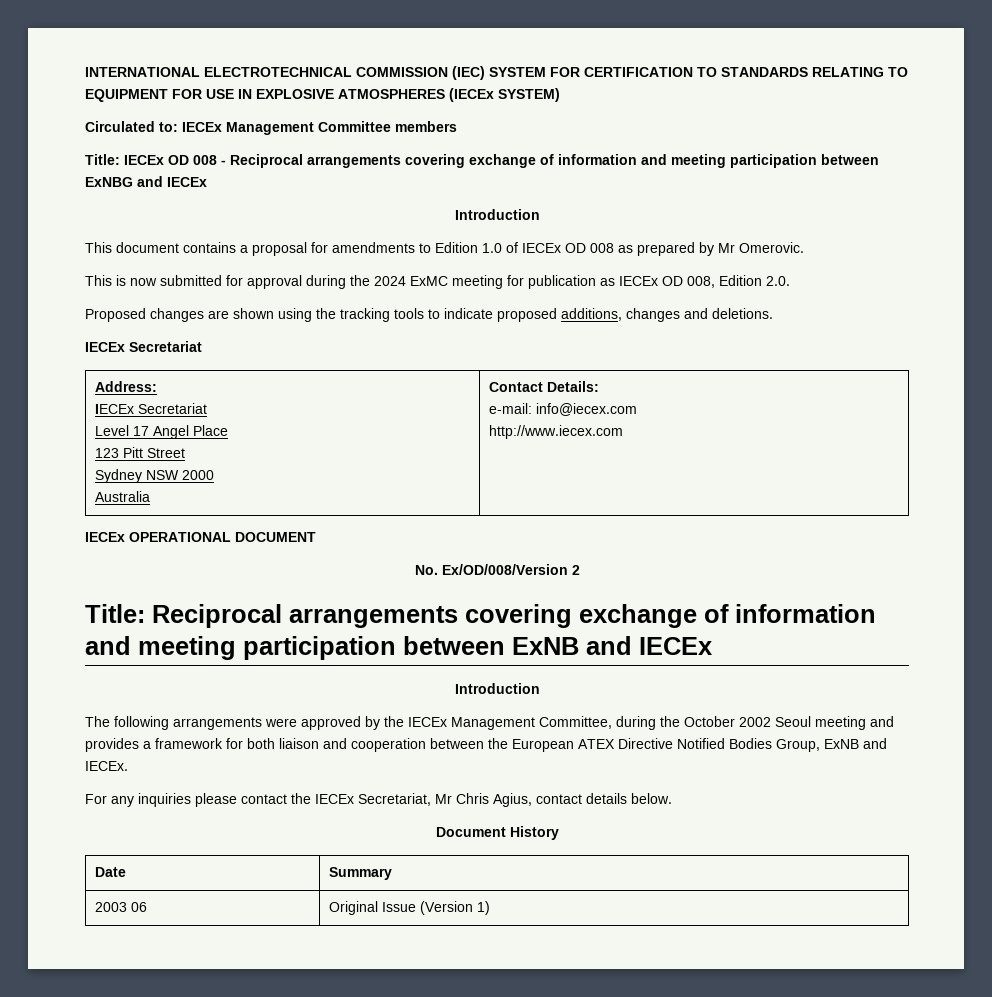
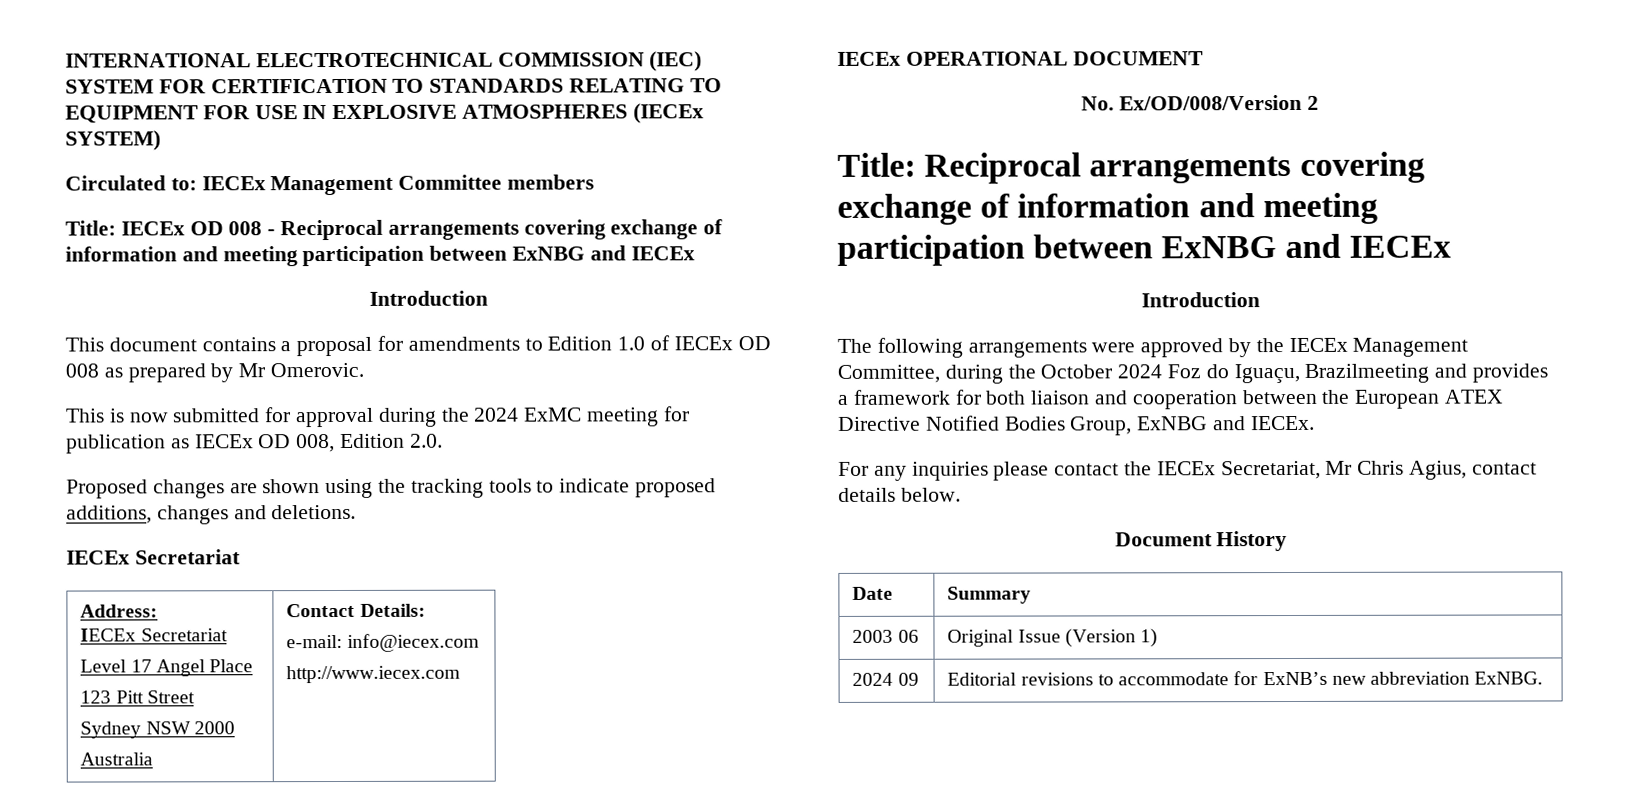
- Title: Reciprocal arrangements covering exchange of information and meeting participation between ExNB and IECEx
+ Title: Reciprocal arrangements covering exchange of information and meeting participation between ExNBG and IECEx
- The following arrangements were approved by the IECEx Management Committee, during the October 2002 Seoul meeting and provides a framework for both liaison and cooperation between the European ATEX Directive Notified Bodies Group, ExNB and IECEx.
+ The following arrangements were approved by the IECEx Management Committee, during the October 2024 Foz do Iguaçu, Brazilmeeting and provides a framework for both liaison and cooperation between the European ATEX Directive Notified Bodies Group, ExNBG and IECEx.
+ 2024 09 | Editorial revisions to accommodate for ExNB’s new abbreviation ExNBG.

